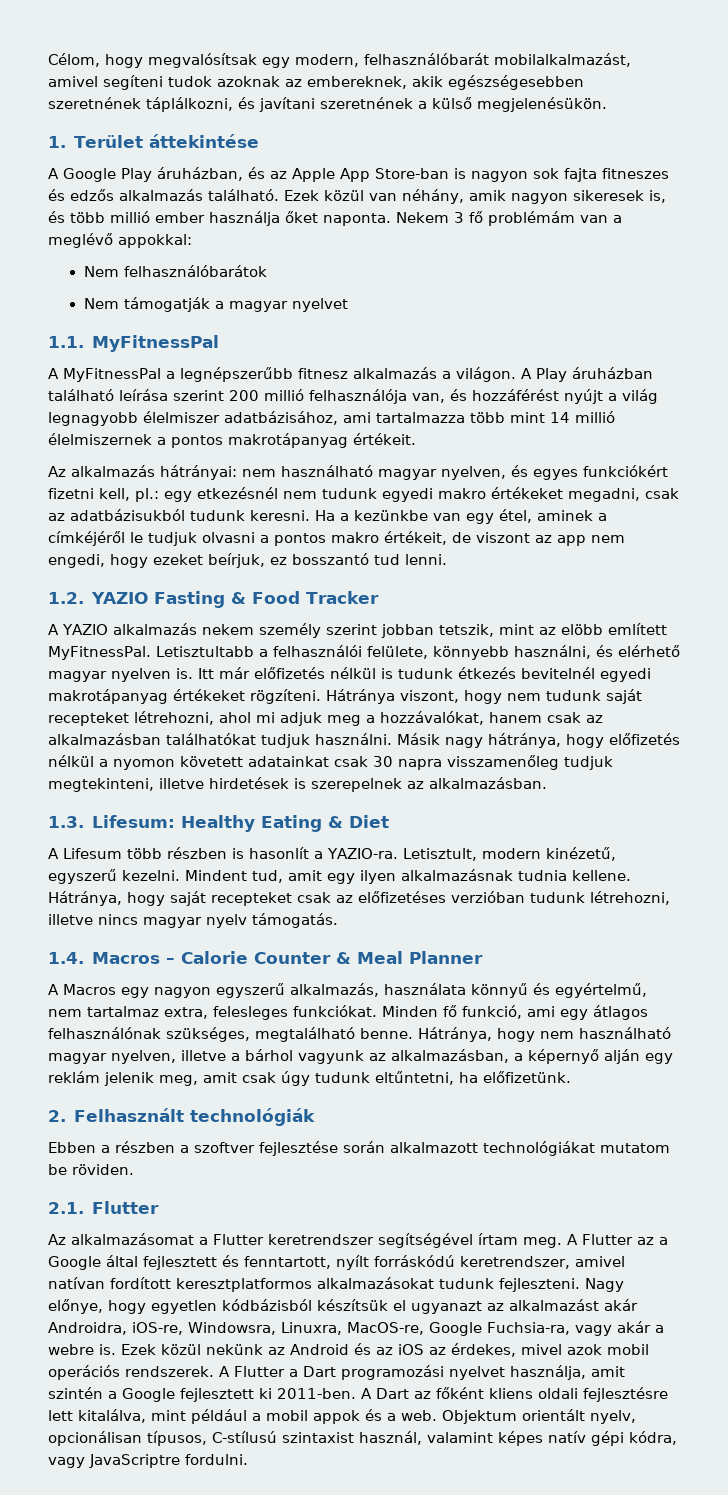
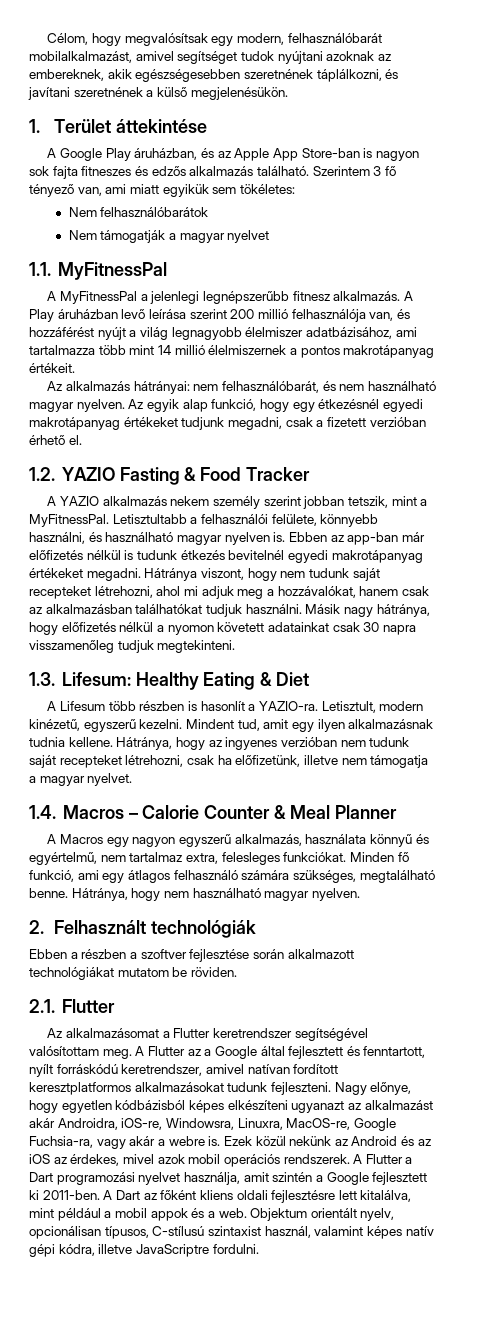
- Célom, hogy megvalósítsak egy modern, felhasználóbarát mobilalkalmazást, amivel segíteni tudok azoknak az embereknek, akik egészségesebben szeretnének táplálkozni, és javítani szeretnének a külső megjelenésükön.
+ Célom, hogy megvalósítsak egy modern, felhasználóbarát mobilalkalmazást, amivel segítséget tudok nyújtani azoknak az embereknek, akik egészségesebben szeretnének táplálkozni, és javítani szeretnének a külső megjelenésükön.
- Ezek közül van néhány, amik nagyon sikeresek is, és több millió ember használja őket naponta. Nekem 3 fő problémám van a meglévő appokkal:
+ Szerintem 3 fő tényező van, ami miatt egyikük sem tökéletes:
- A MyFitnessPal a legnépszerűbb fitnesz alkalmazás a világon.
+ A MyFitnessPal a jelenlegi legnépszerűbb fitnesz alkalmazás.
- A Play áruházban található leírása szerint 200 millió felhasználója van, és hozzáférést nyújt a világ legnagyobb élelmiszer adatbázisához, ami tartalmazza több mint 14 millió élelmiszernek a pontos makrotápanyag értékeit.
+ A Play áruházban levő leírása szerint 200 millió felhasználója van, és hozzáférést nyújt a világ legnagyobb élelmiszer adatbázisához, ami tartalmazza több mint 14 millió élelmiszernek a pontos makrotápanyag értékeit.
- Az alkalmazás hátrányai: nem használható magyar nyelven, és egyes funkciókért fizetni kell, pl.: egy etkezésnél nem tudunk egyedi makro értékeket megadni, csak az adatbázisukból tudunk keresni. Ha a kezünkbe van egy étel, aminek a címkéjéről le tudjuk olvasni a pontos makro értékeit, de viszont az app nem engedi, hogy ezeket beírjuk, ez bosszantó tud lenni.
+ Az alkalmazás hátrányai: nem felhasználóbarát, és nem használható magyar nyelven. Az egyik alap funkció, hogy egy étkezésnél egyedi makrotápanyag értékeket tudjunk megadni, csak a fizetett verzióban érhető el.
- A YAZIO alkalmazás nekem személy szerint jobban tetszik, mint az elöbb említett MyFitnessPal.
+ A YAZIO alkalmazás nekem személy szerint jobban tetszik, mint a MyFitnessPal.
- Letisztultabb a felhasználói felülete, könnyebb használni, és elérhető magyar nyelven is.
+ Letisztultabb a felhasználói felülete, könnyebb használni, és használható magyar nyelven is.
- Itt már előfizetés nélkül is tudunk étkezés bevitelnél egyedi makrotápanyag értékeket rögzíteni.
+ Ebben az app-ban már előfizetés nélkül is tudunk étkezés bevitelnél egyedi makrotápanyag értékeket megadni.
- Másik nagy hátránya, hogy előfizetés nélkül a nyomon követett adatainkat csak 30 napra visszamenőleg tudjuk megtekinteni, illetve hirdetések is szerepelnek az alkalmazásban.
+ Másik nagy hátránya, hogy előfizetés nélkül a nyomon követett adatainkat csak 30 napra visszamenőleg tudjuk megtekinteni.
- Hátránya, hogy saját recepteket csak az előfizetéses verzióban tudunk létrehozni, illetve nincs magyar nyelv támogatás.
+ Hátránya, hogy az ingyenes verzióban nem tudunk saját recepteket létrehozni, csak ha előfizetünk, illetve nem támogatja a magyar nyelvet.
- Minden fő funkció, ami egy átlagos felhasználónak szükséges, megtalálható benne.
+ Minden fő funkció, ami egy átlagos felhasználó számára szükséges, megtalálható benne.
- Hátránya, hogy nem használható magyar nyelven, illetve a bárhol vagyunk az alkalmazásban, a képernyő alján egy reklám jelenik meg, amit csak úgy tudunk eltűntetni, ha előfizetünk.
+ Hátránya, hogy nem használható magyar nyelven.
- Az alkalmazásomat a Flutter keretrendszer segítségével írtam meg.
+ Az alkalmazásomat a Flutter keretrendszer segítségével valósítottam meg.
- Nagy előnye, hogy egyetlen kódbázisból készítsük el ugyanazt az alkalmazást akár Androidra, iOS-re, Windowsra, Linuxra, MacOS-re, Google Fuchsia-ra, vagy akár a webre is.
+ Nagy előnye, hogy egyetlen kódbázisból képes elkészíteni ugyanazt az alkalmazást akár Androidra, iOS-re, Windowsra, Linuxra, MacOS-re, Google Fuchsia-ra, vagy akár a webre is.
- Objektum orientált nyelv, opcionálisan típusos, C-stílusú szintaxist használ, valamint képes natív gépi kódra, vagy JavaScriptre fordulni.
+ Objektum orientált nyelv, opcionálisan típusos, C-stílusú szintaxist használ, valamint képes natív gépi kódra, illetve JavaScriptre fordulni.

